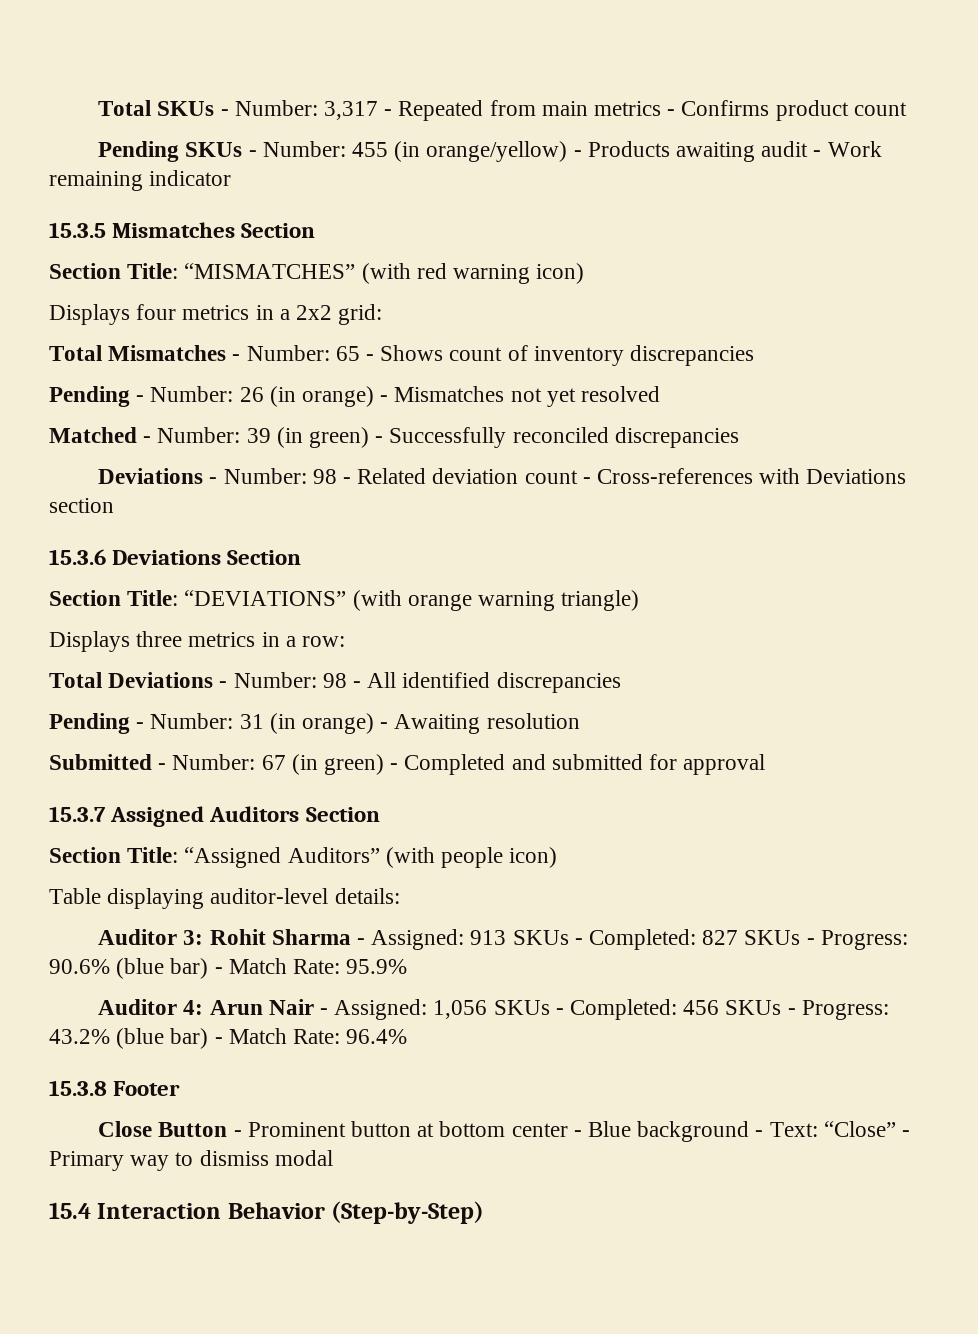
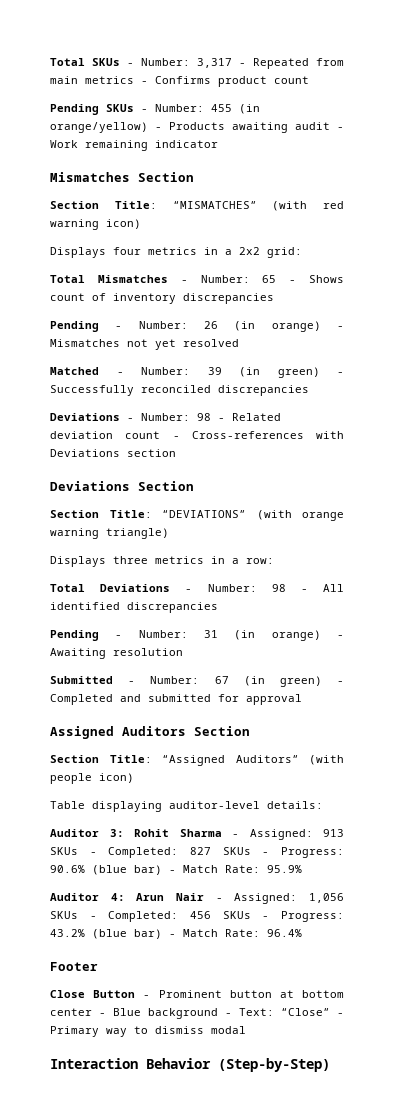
- 15.3.5 Mismatches Section
+ Mismatches Section
- 15.3.6 Deviations Section
+ Deviations Section
- 15.3.7 Assigned Auditors Section
+ Assigned Auditors Section
- 15.3.8 Footer
+ Footer
- 15.4 Interaction Behavior (Step-by-Step)
+ Interaction Behavior (Step-by-Step)

